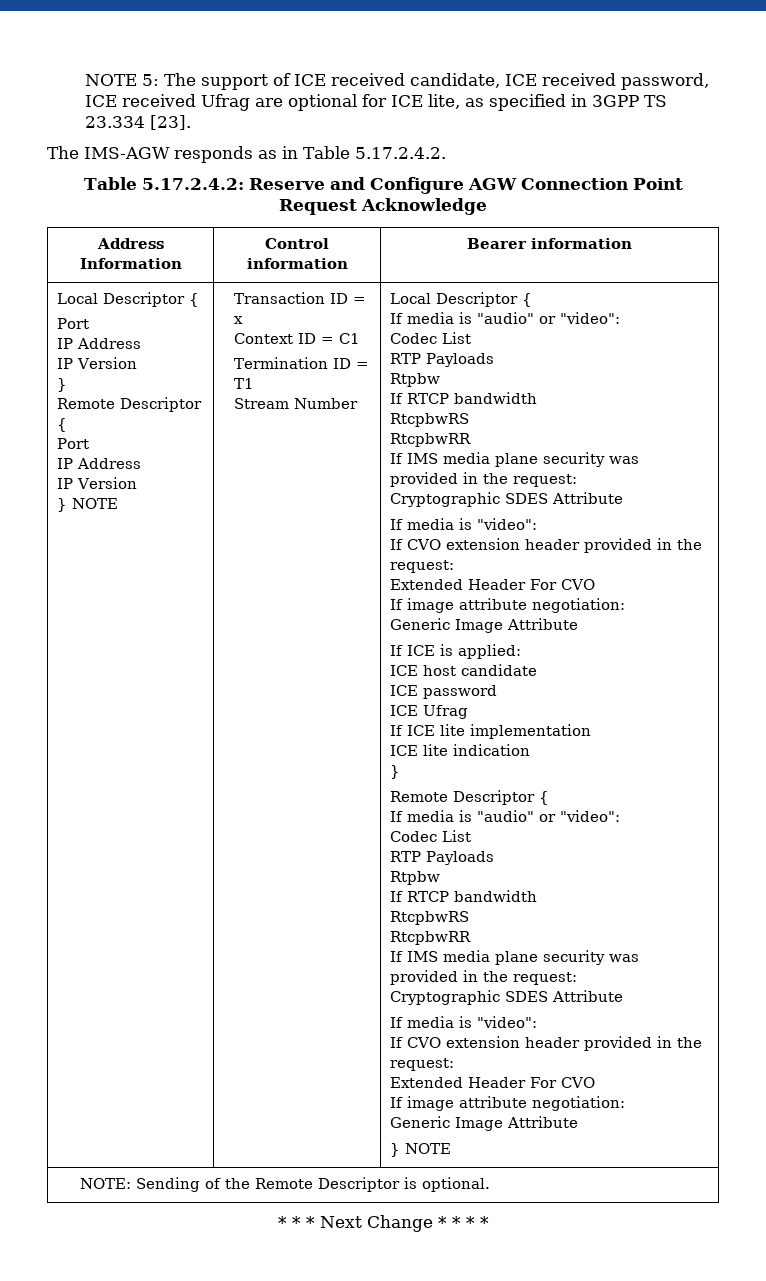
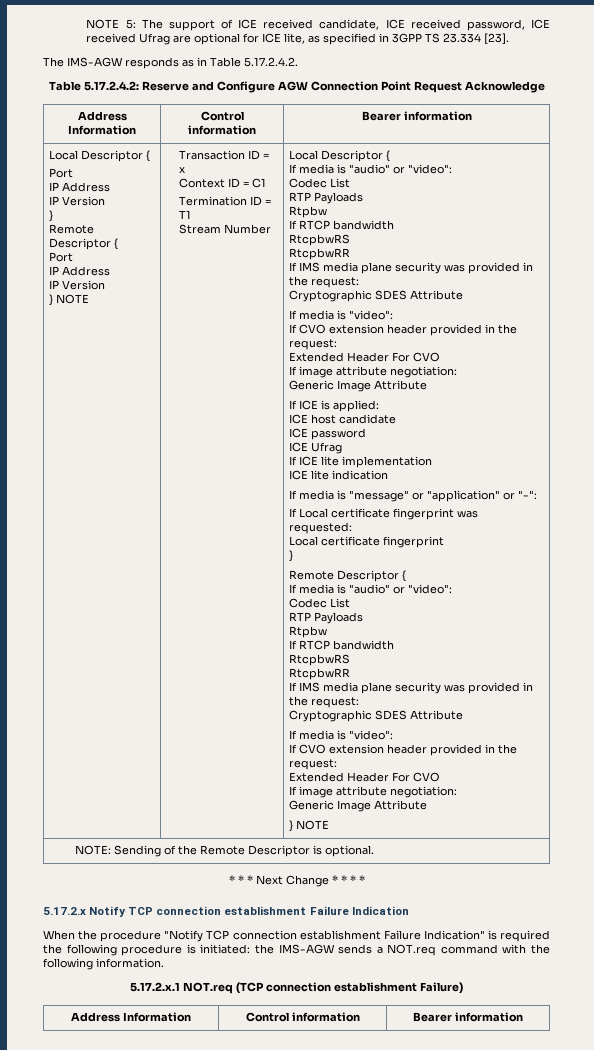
+ If media is "message" or "application" or "-":
+ If Local certificate fingerprint was requested:
+ Local certificate fingerprint
+ 5.17.2.x Notify TCP connection establishment Failure Indication
+ When the procedure "Notify TCP connection establishment Failure Indication" is required the following procedure is initiated: the IMS-AGW sends a NOT.req command with the following information.
+ 5.17.2.x.1 NOT.req (TCP connection establishment Failure)
+ Address Information | Control information | Bearer information

